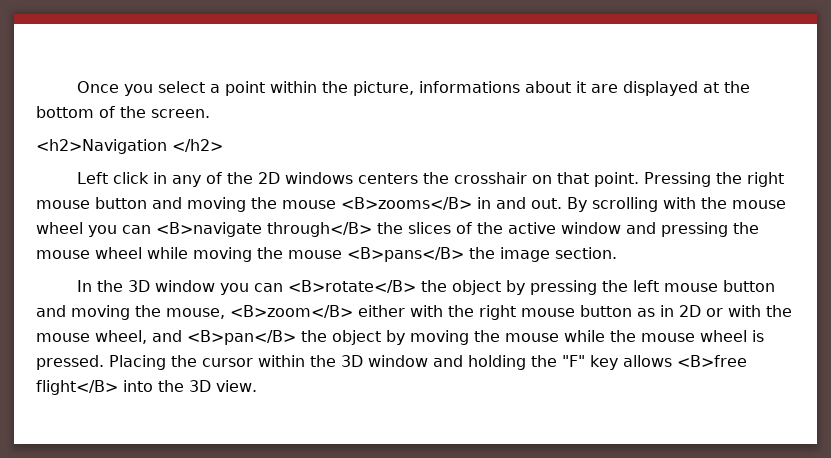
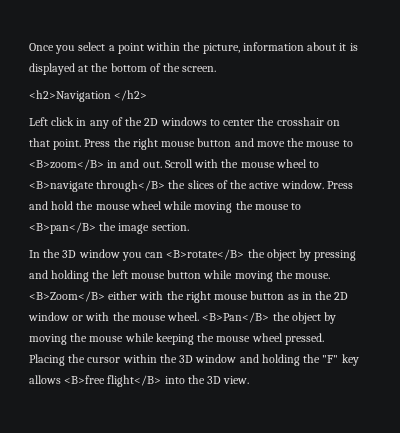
- Once you select a point within the picture, informations about it are displayed at the bottom of the screen.
+ Once you select a point within the picture, information about it is displayed at the bottom of the screen.
- Left click in any of the 2D windows centers the crosshair on that point.
+ Left click in any of the 2D windows to center the crosshair on that point.
- Pressing the right mouse button and moving the mouse <B>zooms</B> in and out.
+ Press the right mouse button and move the mouse to <B>zoom</B> in and out.
- By scrolling with the mouse wheel you can <B>navigate through</B> the slices of the active window and pressing the mouse wheel while moving the mouse <B>pans</B> the image section.
+ Scroll with the mouse wheel to <B>navigate through</B> the slices of the active window. Press and hold the mouse wheel while moving the mouse to <B>pan</B> the image section.
- In the 3D window you can <B>rotate</B> the object by pressing the left mouse button and moving the mouse, <B>zoom</B> either with the right mouse button as in 2D or with the mouse wheel, and <B>pan</B> the object by moving the mouse while the mouse wheel is pressed.
+ In the 3D window you can <B>rotate</B> the object by pressing and holding the left mouse button while moving the mouse. <B>Zoom</B> either with the right mouse button as in the 2D window or with the mouse wheel. <B>Pan</B> the object by moving the mouse while keeping the mouse wheel pressed.

